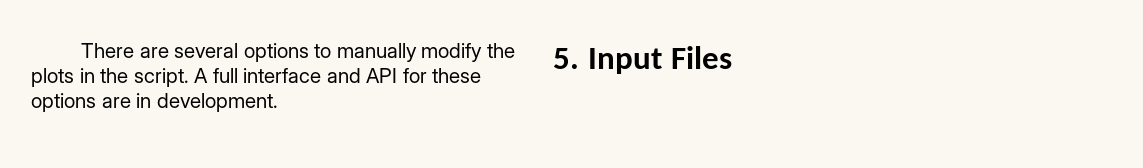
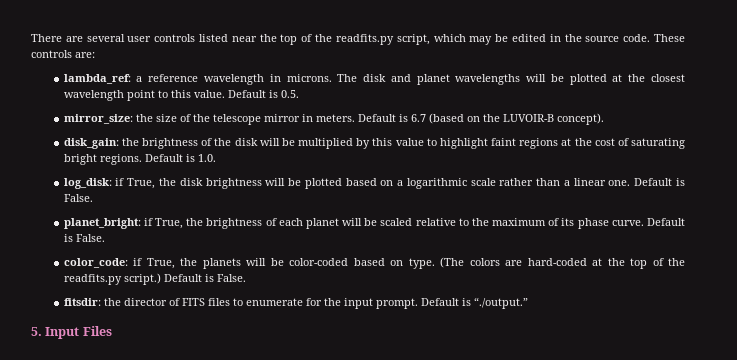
- There are several options to manually modify the plots in the script. A full interface and API for these options are in development.
+ There are several user controls listed near the top of the readfits.py script, which may be edited in the source code. These controls are:
+ lambda_ref: a reference wavelength in microns. The disk and planet wavelengths will be plotted at the closest wavelength point to this value. Default is 0.5.
+ mirror_size: the size of the telescope mirror in meters. Default is 6.7 (based on the LUVOIR-B concept).
+ disk_gain: the brightness of the disk will be multiplied by this value to highlight faint regions at the cost of saturating bright regions. Default is 1.0.
+ log_disk: if True, the disk brightness will be plotted based on a logarithmic scale rather than a linear one. Default is False.
+ planet_bright: if True, the brightness of each planet will be scaled relative to the maximum of its phase curve. Default is False.
+ color_code: if True, the planets will be color-coded based on type. (The colors are hard-coded at the top of the readfits.py script.) Default is False.
+ fitsdir: the director of FITS files to enumerate for the input prompt. Default is “./output.”

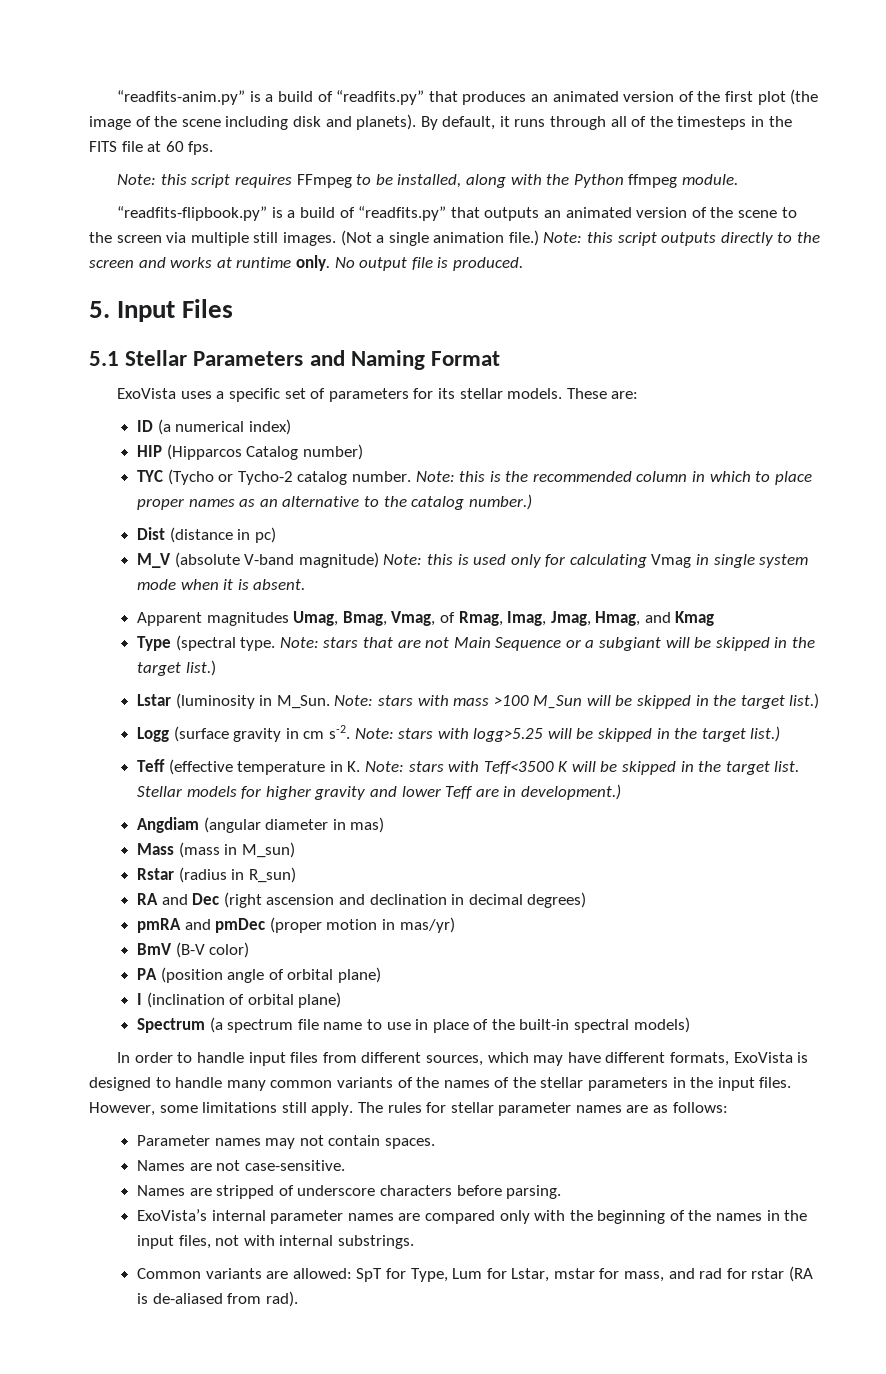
- There are several user controls listed near the top of the readfits.py script, which may be edited in the source code. These controls are:
- lambda_ref: a reference wavelength in microns. The disk and planet wavelengths will be plotted at the closest wavelength point to this value. Default is 0.5.
- mirror_size: the size of the telescope mirror in meters. Default is 6.7 (based on the LUVOIR-B concept).
- disk_gain: the brightness of the disk will be multiplied by this value to highlight faint regions at the cost of saturating bright regions. Default is 1.0.
- log_disk: if True, the disk brightness will be plotted based on a logarithmic scale rather than a linear one. Default is False.
- planet_bright: if True, the brightness of each planet will be scaled relative to the maximum of its phase curve. Default is False.
- color_code: if True, the planets will be color-coded based on type. (The colors are hard-coded at the top of the readfits.py script.) Default is False.
- fitsdir: the director of FITS files to enumerate for the input prompt. Default is “./output.”
+ “readfits-anim.py” is a build of “readfits.py” that produces an animated version of the first plot (the image of the scene including disk and planets). By default, it runs through all of the timesteps in the FITS file at 60 fps.
+ Note: this script requires FFmpeg to be installed, along with the Python ffmpeg module.
+ “readfits-flipbook.py” is a build of “readfits.py” that outputs an animated version of the scene to the screen via multiple still images. (Not a single animation file.) Note: this script outputs directly to the screen and works at runtime only. No output file is produced.
  5. Input Files
+ 5.1 Stellar Parameters and Naming Format
+ ExoVista uses a specific set of parameters for its stellar models. These are:
+ ID (a numerical index)
+ HIP (Hipparcos Catalog number)
+ TYC (Tycho or Tycho-2 catalog number. Note: this is the recommended column in which to place proper names as an alternative to the catalog number.)
+ Dist (distance in pc)
+ M_V (absolute V-band magnitude) Note: this is used only for calculating Vmag in single system mode when it is absent.
+ Apparent magnitudes Umag, Bmag, Vmag, of Rmag, Imag, Jmag, Hmag, and Kmag
+ Type (spectral type. Note: stars that are not Main Sequence or a subgiant will be skipped in the target list.)
+ Lstar (luminosity in M_Sun. Note: stars with mass >100 M_Sun will be skipped in the target list.)
+ Logg (surface gravity in cm s-2. Note: stars with logg>5.25 will be skipped in the target list.)
+ Teff (effective temperature in K. Note: stars with Teff<3500 K will be skipped in the target list. Stellar models for higher gravity and lower Teff are in development.)
+ Angdiam (angular diameter in mas)
+ Mass (mass in M_sun)
+ Rstar (radius in R_sun)
+ RA and Dec (right ascension and declination in decimal degrees)
+ pmRA and pmDec (proper motion in mas/yr)
+ BmV (B-V color)
+ PA (position angle of orbital plane)
+ I (inclination of orbital plane)
+ Spectrum (a spectrum file name to use in place of the built-in spectral models)
+ In order to handle input files from different sources, which may have different formats, ExoVista is designed to handle many common variants of the names of the stellar parameters in the input files. However, some limitations still apply. The rules for stellar parameter names are as follows:
+ Parameter names may not contain spaces.
+ Names are not case-sensitive.
+ Names are stripped of underscore characters before parsing.
+ ExoVista’s internal parameter names are compared only with the beginning of the names in the input files, not with internal substrings.
+ Common variants are allowed: SpT for Type, Lum for Lstar, mstar for mass, and rad for rstar (RA is de-aliased from rad).

